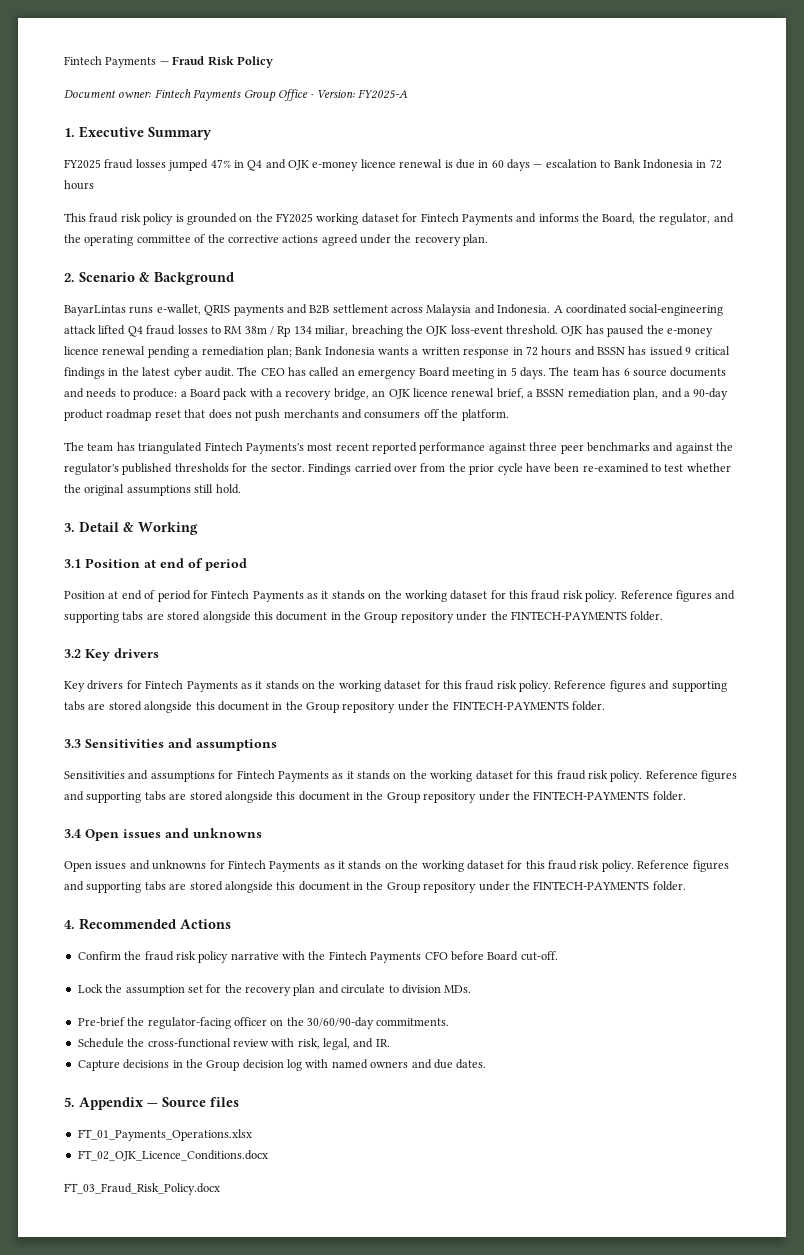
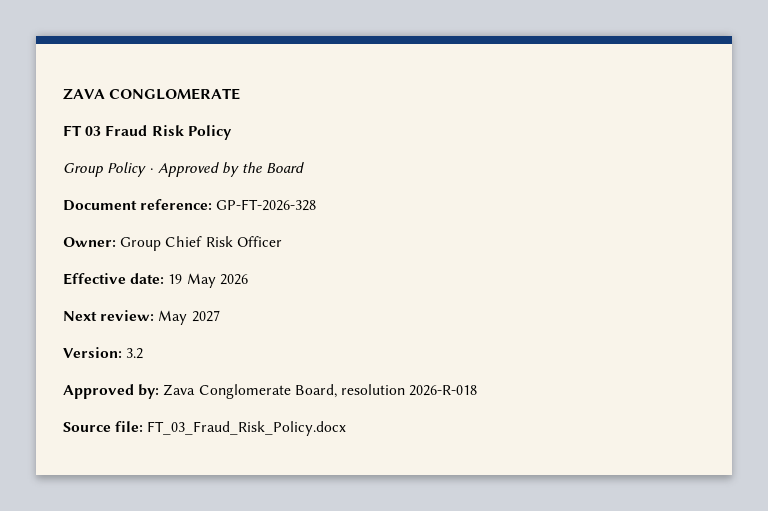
- Fintech Payments — Fraud Risk Policy
+ ZAVA CONGLOMERATE
+ FT 03 Fraud Risk Policy
- Document owner: Fintech Payments Group Office · Version: FY2025-A
- 1. Executive Summary
- FY2025 fraud losses jumped 47% in Q4 and OJK e-money licence renewal is due in 60 days — escalation to Bank Indonesia in 72 hours
- This fraud risk policy is grounded on the FY2025 working dataset for Fintech Payments and informs the Board, the regulator, and the operating committee of the corrective actions agreed under the recovery plan.
- 2. Scenario & Background
- BayarLintas runs e-wallet, QRIS payments and B2B settlement across Malaysia and Indonesia. A coordinated social-engineering attack lifted Q4 fraud losses to RM 38m / Rp 134 miliar, breaching the OJK loss-event threshold. OJK has paused the e-money licence renewal pending a remediation plan; Bank Indonesia wants a written response in 72 hours and BSSN has issued 9 critical findings in the latest cyber audit. The CEO has called an emergency Board meeting in 5 days. The team has 6 source documents and needs to produce: a Board pack with a recovery bridge, an OJK licence renewal brief, a BSSN remediation plan, and a 90-day product roadmap reset that does not push merchants and consumers off the platform.
- The team has triangulated Fintech Payments's most recent reported performance against three peer benchmarks and against the regulator's published thresholds for the sector. Findings carried over from the prior cycle have been re-examined to test whether the original assumptions still hold.
- 3. Detail & Working
- 3.1 Position at end of period
- Position at end of period for Fintech Payments as it stands on the working dataset for this fraud risk policy. Reference figures and supporting tabs are stored alongside this document in the Group repository under the FINTECH-PAYMENTS folder.
- 3.2 Key drivers
- Key drivers for Fintech Payments as it stands on the working dataset for this fraud risk policy. Reference figures and supporting tabs are stored alongside this document in the Group repository under the FINTECH-PAYMENTS folder.
- 3.3 Sensitivities and assumptions
- Sensitivities and assumptions for Fintech Payments as it stands on the working dataset for this fraud risk policy. Reference figures and supporting tabs are stored alongside this document in the Group repository under the FINTECH-PAYMENTS folder.
- 3.4 Open issues and unknowns
- Open issues and unknowns for Fintech Payments as it stands on the working dataset for this fraud risk policy. Reference figures and supporting tabs are stored alongside this document in the Group repository under the FINTECH-PAYMENTS folder.
- 4. Recommended Actions
- Confirm the fraud risk policy narrative with the Fintech Payments CFO before Board cut-off.
- Lock the assumption set for the recovery plan and circulate to division MDs.
- Pre-brief the regulator-facing officer on the 30/60/90-day commitments.
- Schedule the cross-functional review with risk, legal, and IR.
- Capture decisions in the Group decision log with named owners and due dates.
- 5. Appendix — Source files
- FT_01_Payments_Operations.xlsx
- FT_02_OJK_Licence_Conditions.docx
- FT_03_Fraud_Risk_Policy.docx
+ Group Policy · Approved by the Board
+ Document reference: GP-FT-2026-328
+ Owner: Group Chief Risk Officer
+ Effective date: 19 May 2026
+ Next review: May 2027
+ Version: 3.2
+ Approved by: Zava Conglomerate Board, resolution 2026-R-018
+ Source file: FT_03_Fraud_Risk_Policy.docx

